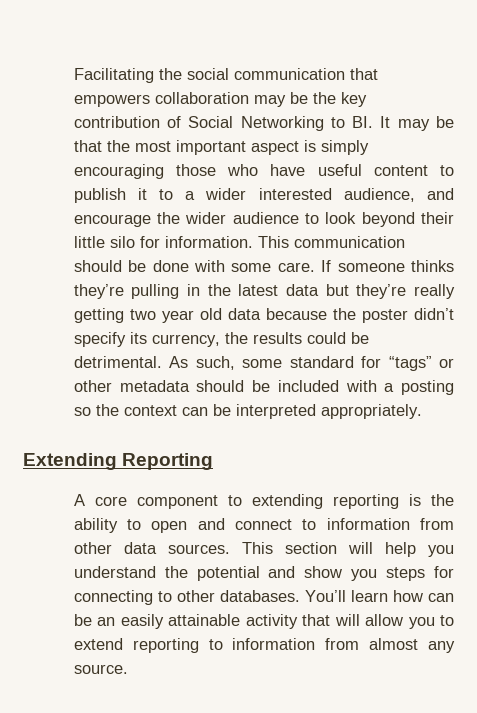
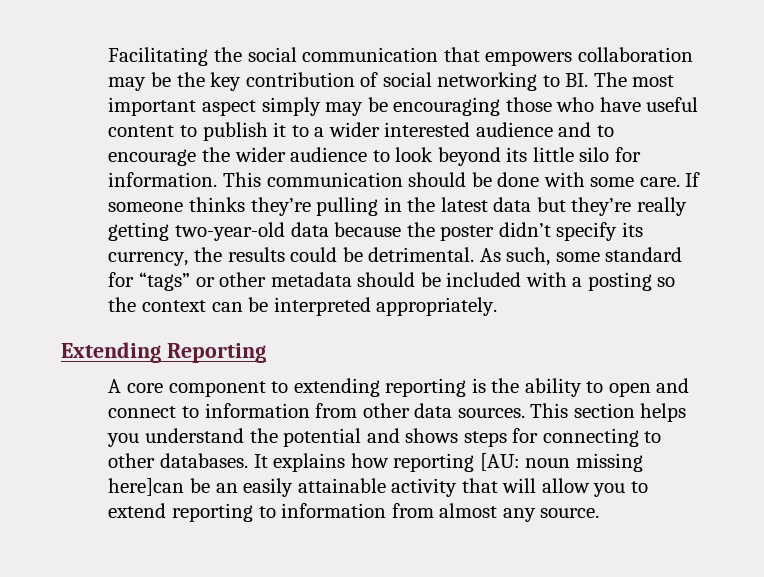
- Facilitating the social communication that empowers collaboration may be the key contribution of Social Networking to BI. It may be that the most important aspect is simply encouraging those who have useful content to publish it to a wider interested audience, and encourage the wider audience to look beyond their little silo for information.
+ Facilitating the social communication that empowers collaboration may be the key contribution of social networking to BI. The most important aspect simply may be encouraging those who have useful content to publish it to a wider interested audience and to encourage the wider audience to look beyond its little silo for information.
- If someone thinks they’re pulling in the latest data but they’re really getting two year old data because the poster didn’t specify its currency, the results could be detrimental.
+ If someone thinks they’re pulling in the latest data but they’re really getting two-year-old data because the poster didn’t specify its currency, the results could be detrimental.
- This section will help you understand the potential and show you steps for connecting to other databases.
+ This section helps you understand the potential and shows steps for connecting to other databases.
- You’ll learn how can be an easily attainable activity that will allow you to extend reporting to information from almost any source.
+ It explains how reporting [AU: noun missing here]can be an easily attainable activity that will allow you to extend reporting to information from almost any source.

